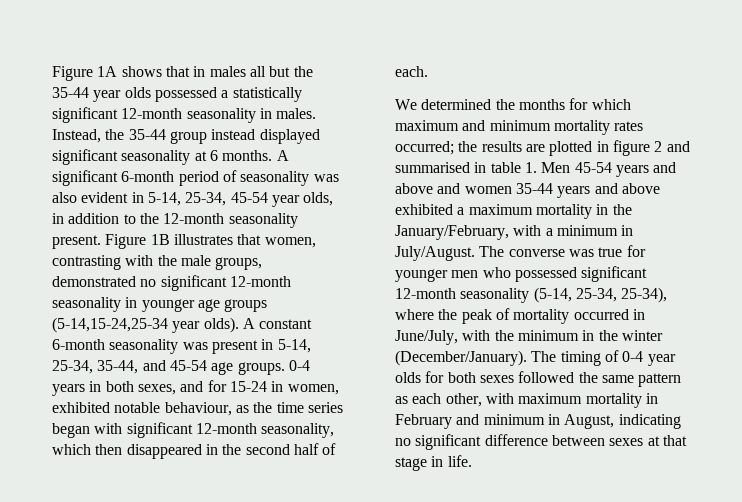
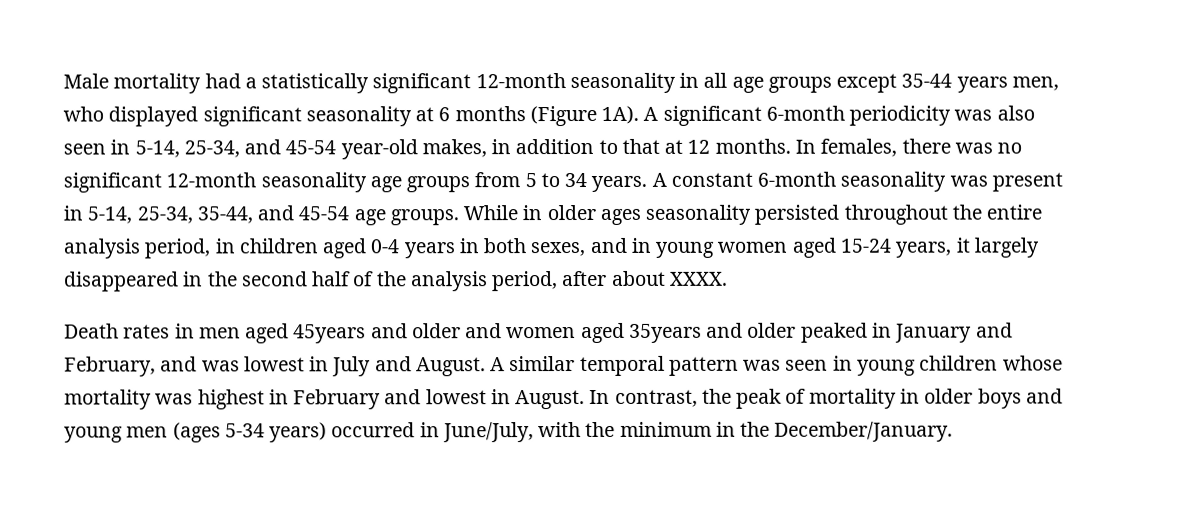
- Figure 1A shows that in males all but the 35-44 year olds possessed a statistically significant 12-month seasonality in males. Instead, the 35-44 group instead displayed significant seasonality at 6 months. A significant 6-month period of seasonality was also evident in 5-14, 25-34, 45-54 year olds, in addition to the 12-month seasonality present. Figure 1B illustrates that women, contrasting with the male groups, demonstrated no significant 12-month seasonality in younger age groups (5-14,15-24,25-34 year olds).
+ Male mortality had a statistically significant 12-month seasonality in all age groups except 35-44 years men, who displayed significant seasonality at 6 months (Figure 1A). A significant 6-month periodicity was also seen in 5-14, 25-34, and 45-54 year-old makes, in addition to that at 12 months. In females, there was no significant 12-month seasonality age groups from 5 to 34 years.
- 0-4 years in both sexes, and for 15-24 in women, exhibited notable behaviour, as the time series began with significant 12-month seasonality, which then disappeared in the second half of each.
- We determined the months for which maximum and minimum mortality rates occurred; the results are plotted in figure 2 and summarised in table 1. Men 45-54 years and above and women 35-44 years and above exhibited a maximum mortality in the January/February, with a minimum in July/August. The converse was true for younger men who possessed significant 12-month seasonality (5-14, 25-34, 25-34), where the peak of mortality occurred in June/July, with the minimum in the winter (December/January). The timing of 0-4 year olds for both sexes followed the same pattern as each other, with maximum mortality in February and minimum in August, indicating no significant difference between sexes at that stage in life.
+ While in older ages seasonality persisted throughout the entire analysis period, in children aged 0-4 years in both sexes, and in young women aged 15-24 years, it largely disappeared in the second half of the analysis period, after about XXXX.
+ Death rates in men aged 45years and older and women aged 35years and older peaked in January and February, and was lowest in July and August. A similar temporal pattern was seen in young children whose mortality was highest in February and lowest in August. In contrast, the peak of mortality in older boys and young men (ages 5-34 years) occurred in June/July, with the minimum in the December/January.

